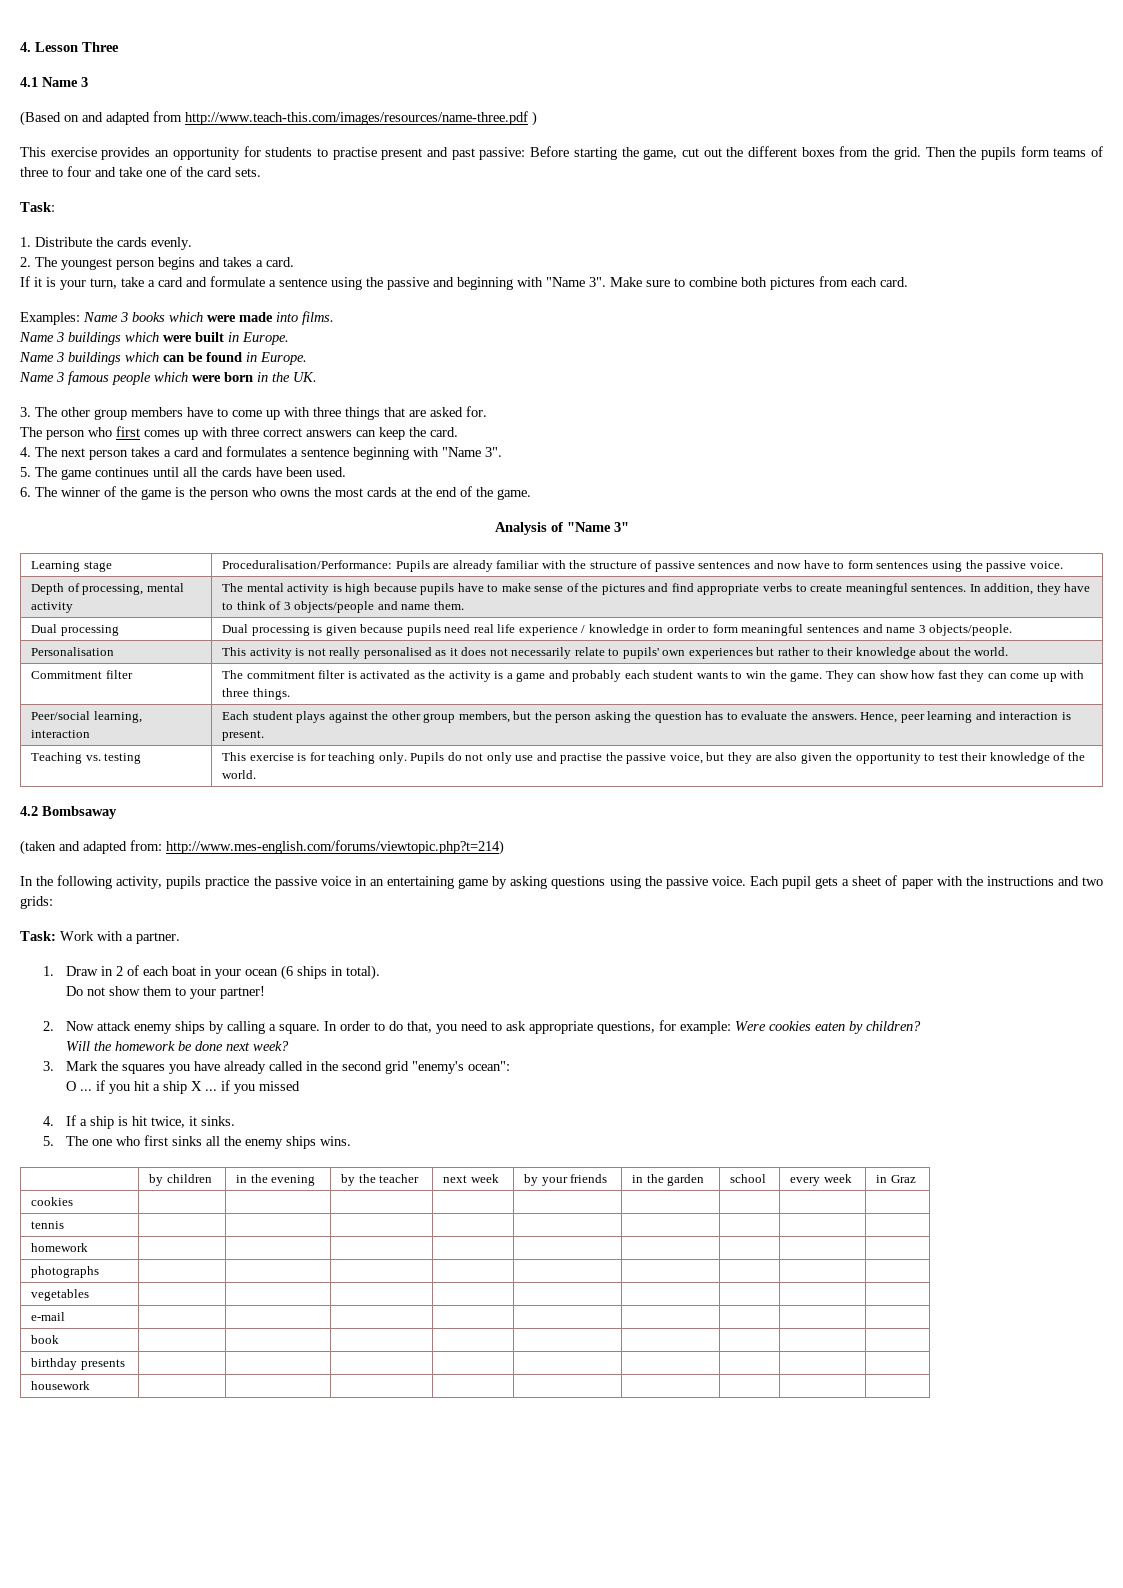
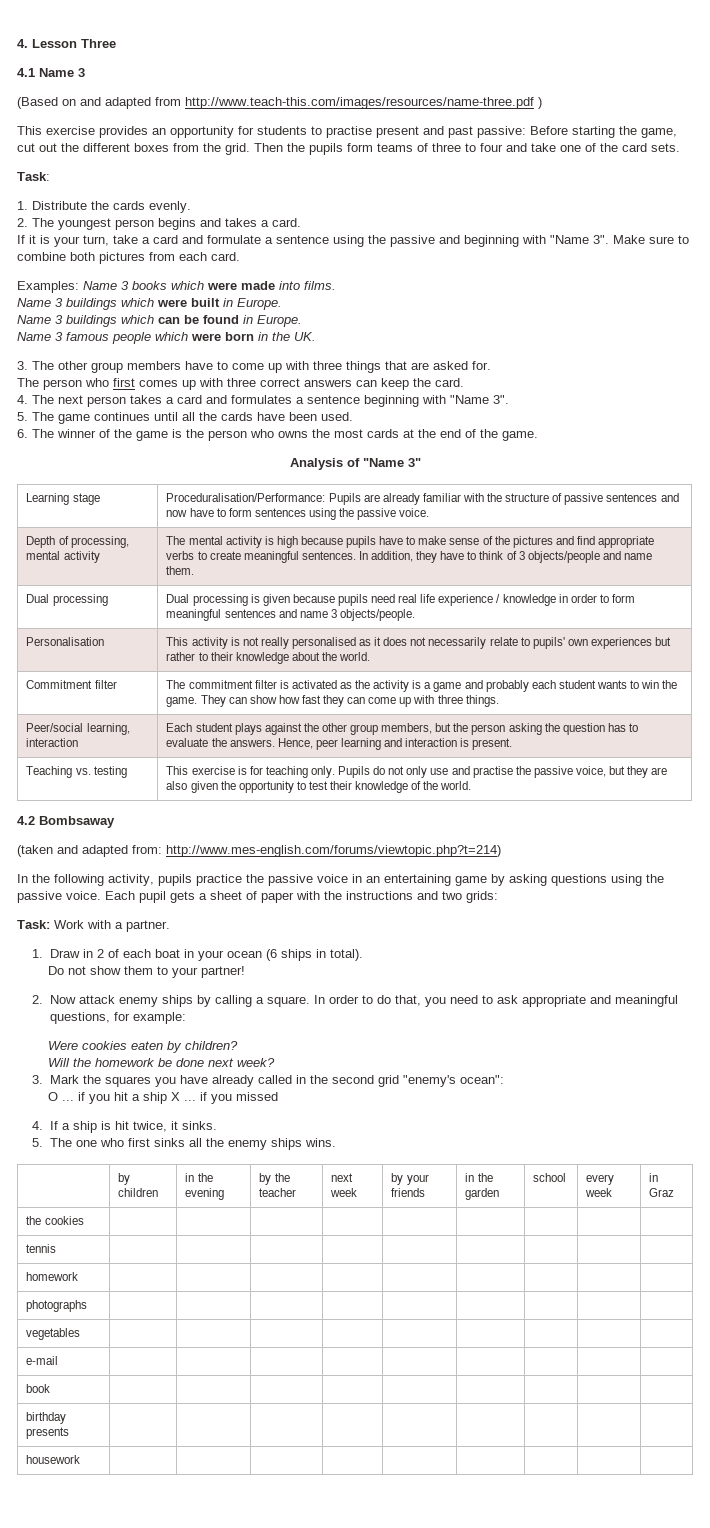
- In order to do that, you need to ask appropriate questions, for example: Were cookies eaten by children?
+ In order to do that, you need to ask appropriate and meaningful questions, for example:
+ Were cookies eaten by children?
- cookies | | | | | | | | |
+ the cookies | | | | | | | | |

